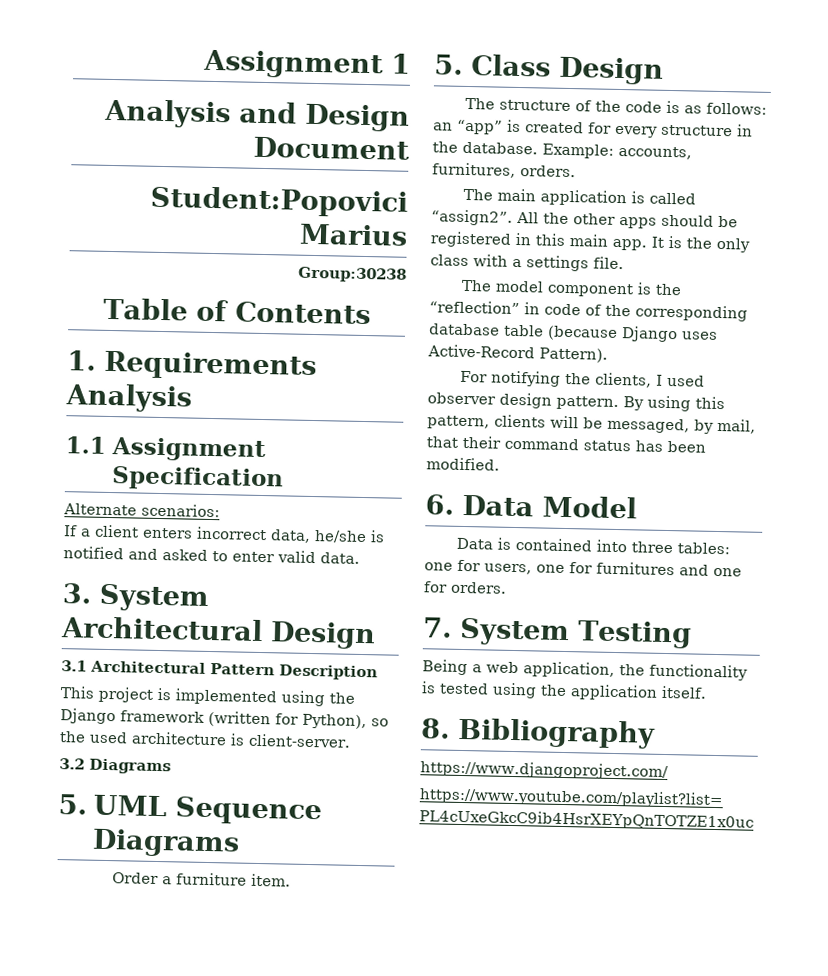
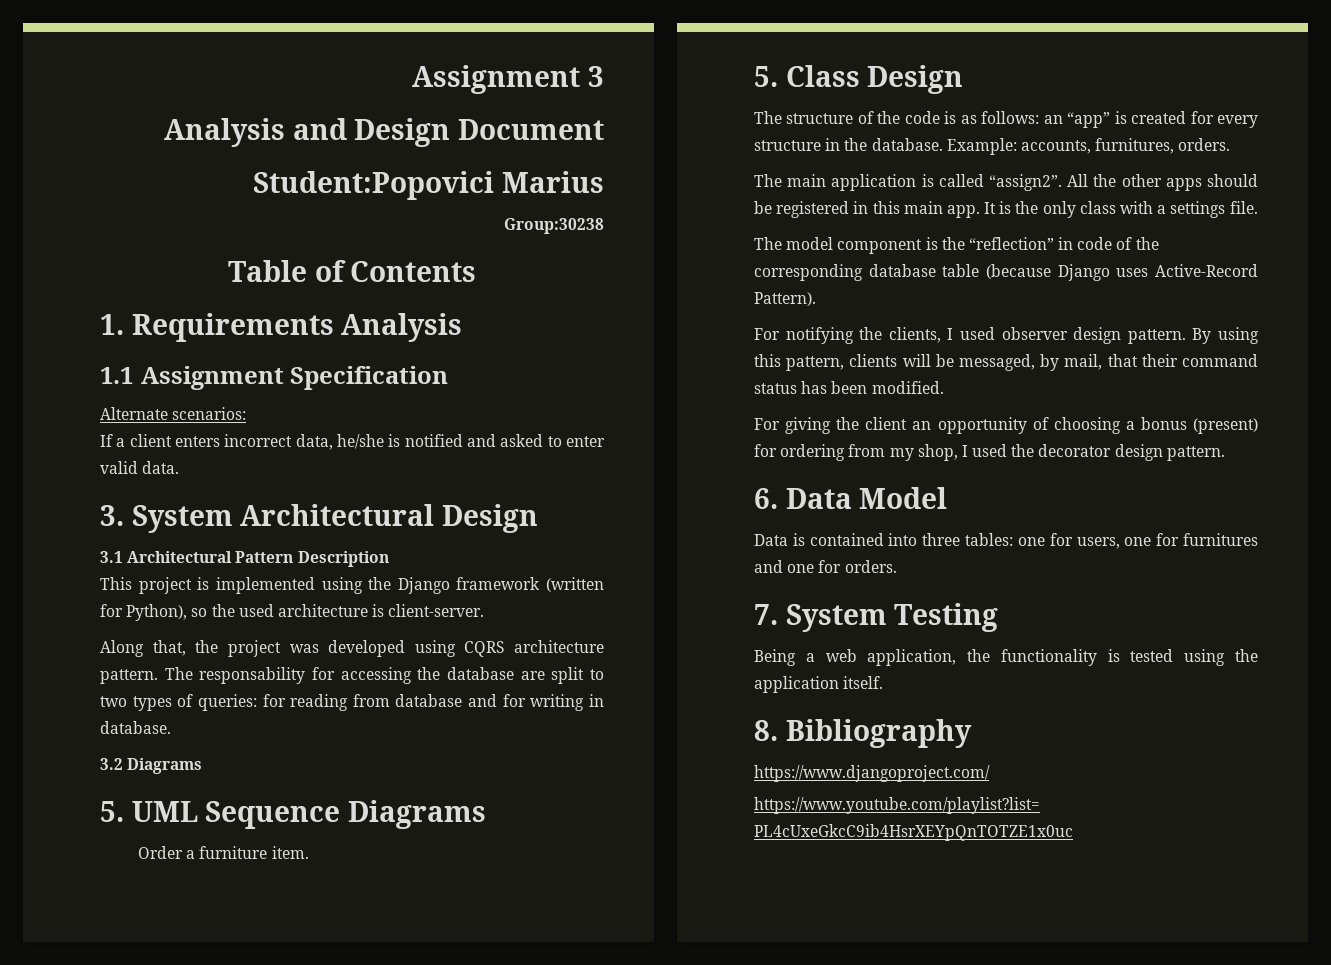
- Assignment 1
+ Assignment 3
+ Along that, the project was developed using CQRS architecture pattern. The responsability for accessing the database are split to two types of queries: for reading from database and for writing in database.
+ For giving the client an opportunity of choosing a bonus (present) for ordering from my shop, I used the decorator design pattern.

